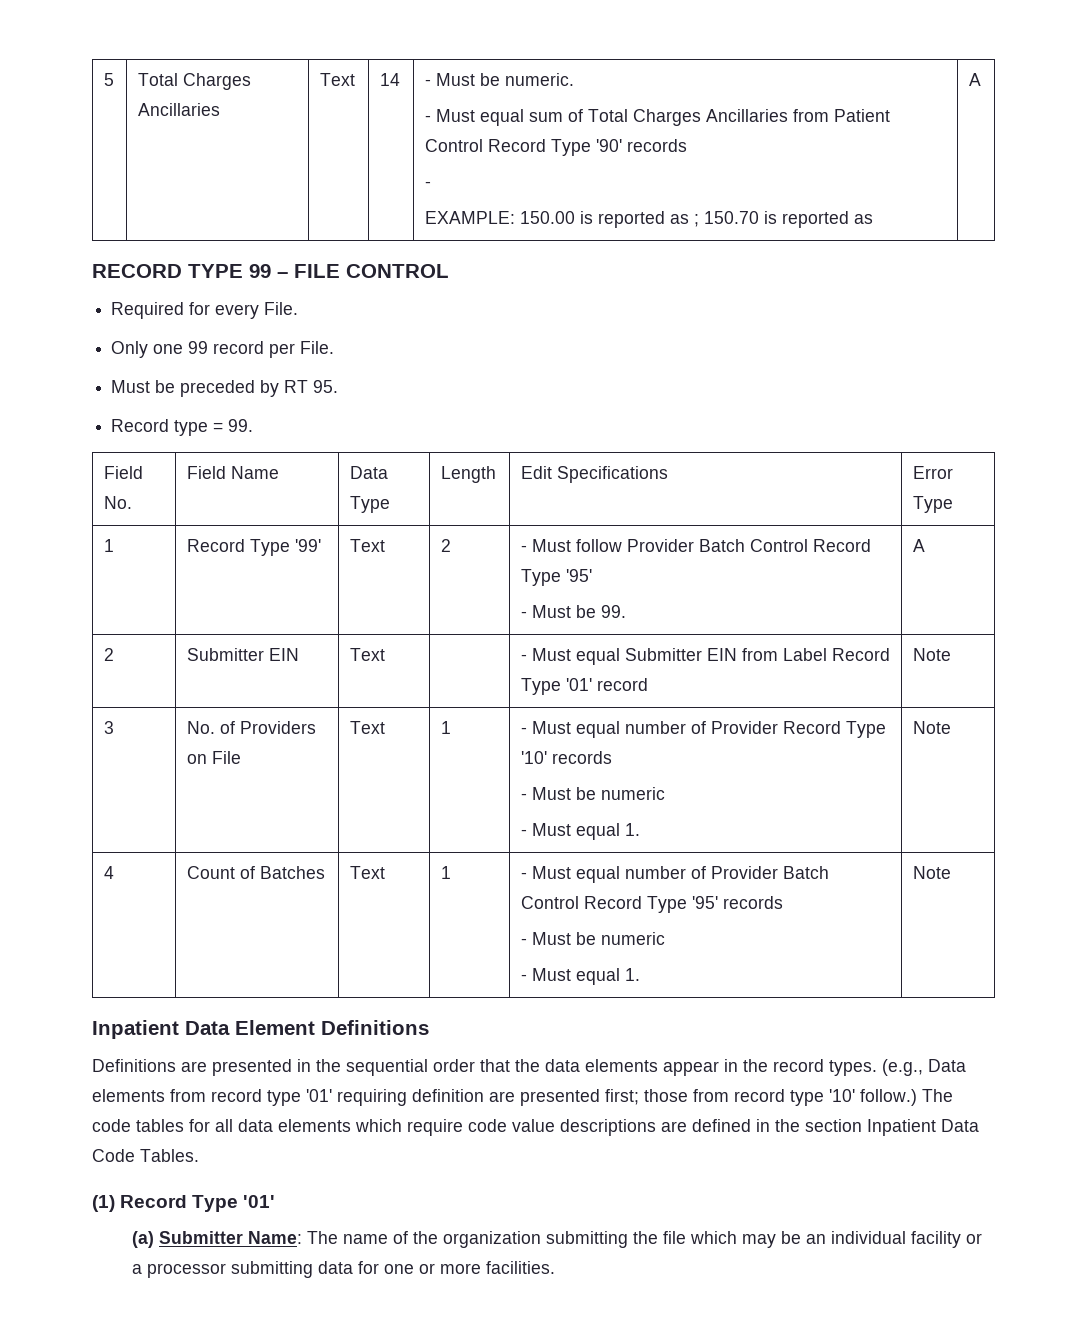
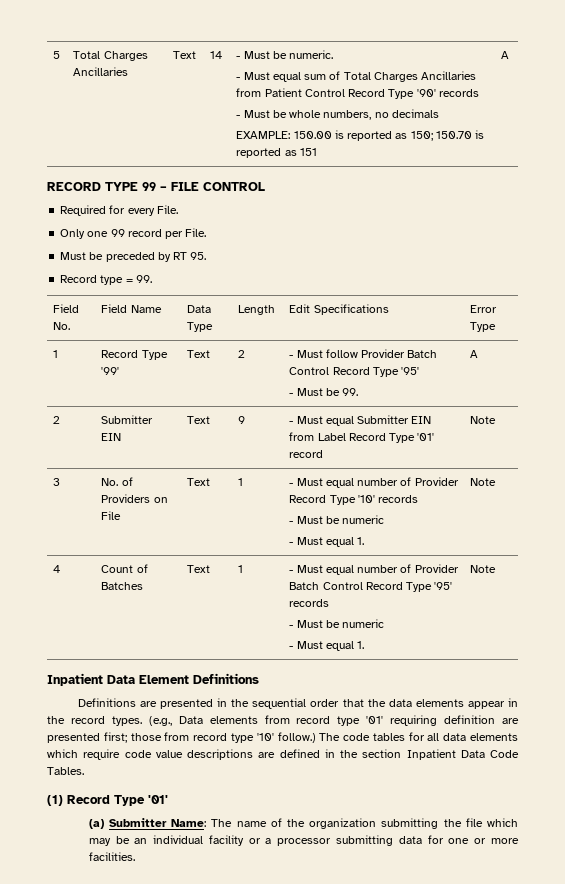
  - Must equal sum of Total Charges Ancillaries from Patient Control Record Type '90' records
- -
+ - Must be whole numbers, no decimals
- EXAMPLE: 150.00 is reported as ; 150.70 is reported as
+ EXAMPLE: 150.00 is reported as 150; 150.70 is reported as 151
- 2 | Submitter EIN | Text | | - Must equal Submitter EIN from Label Record Type '01' record | Note
+ 2 | Submitter EIN | Text | 9 | - Must equal Submitter EIN from Label Record Type '01' record | Note

